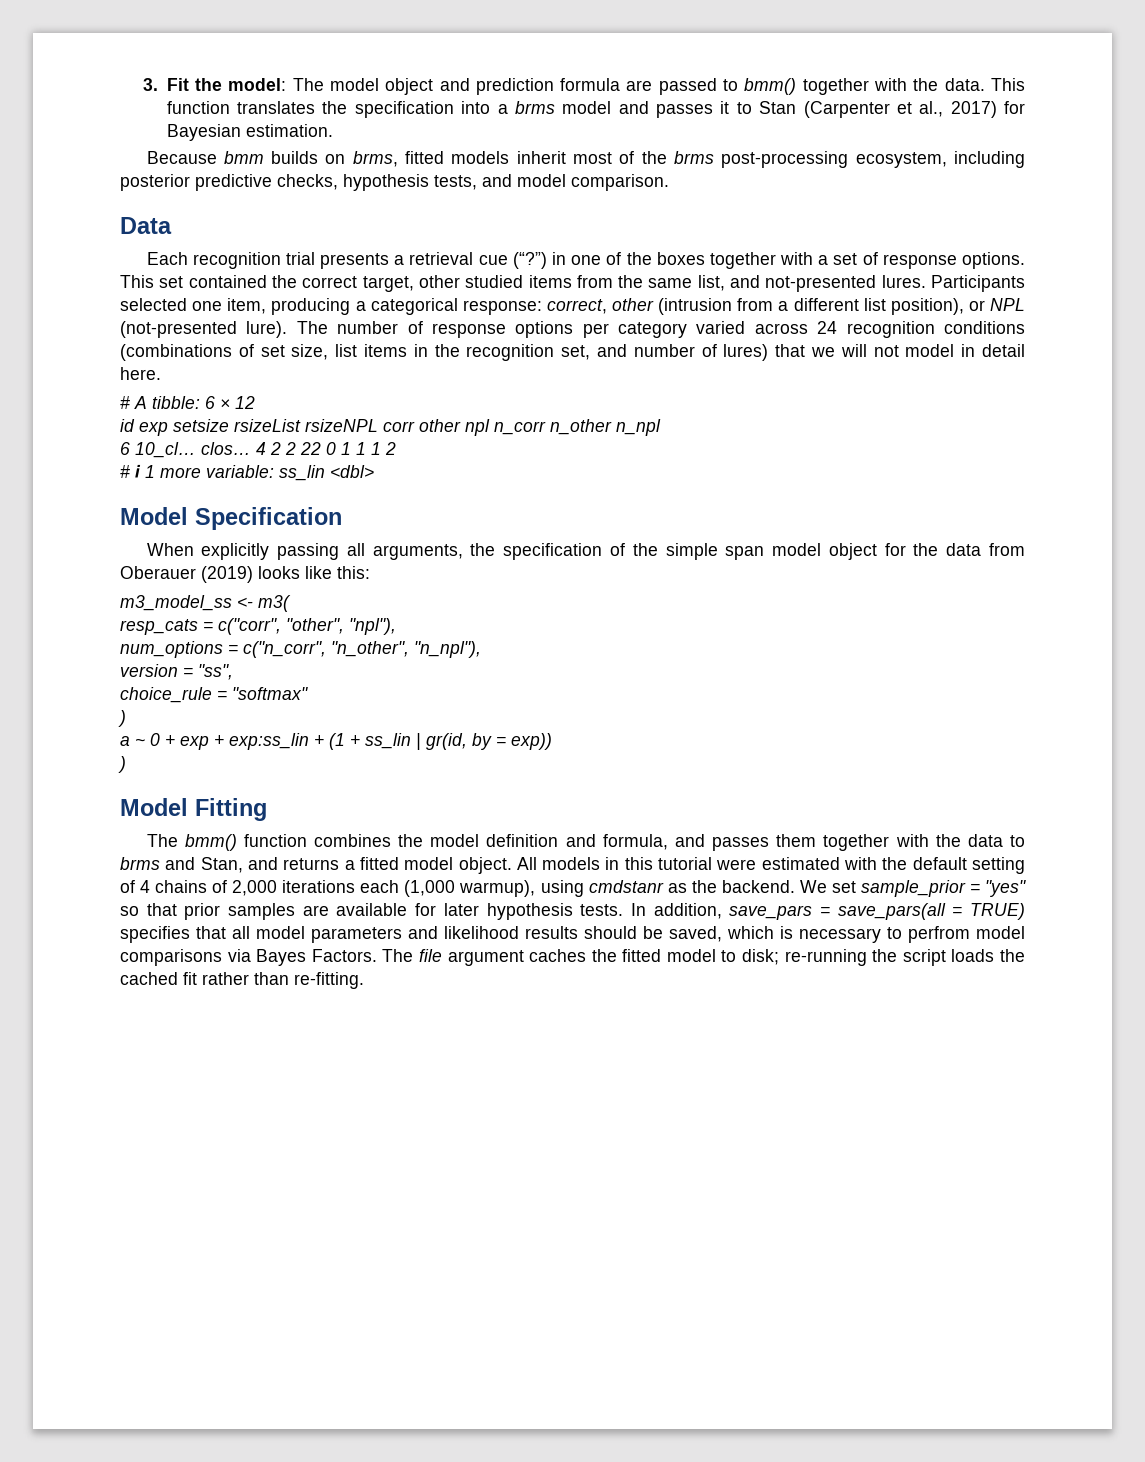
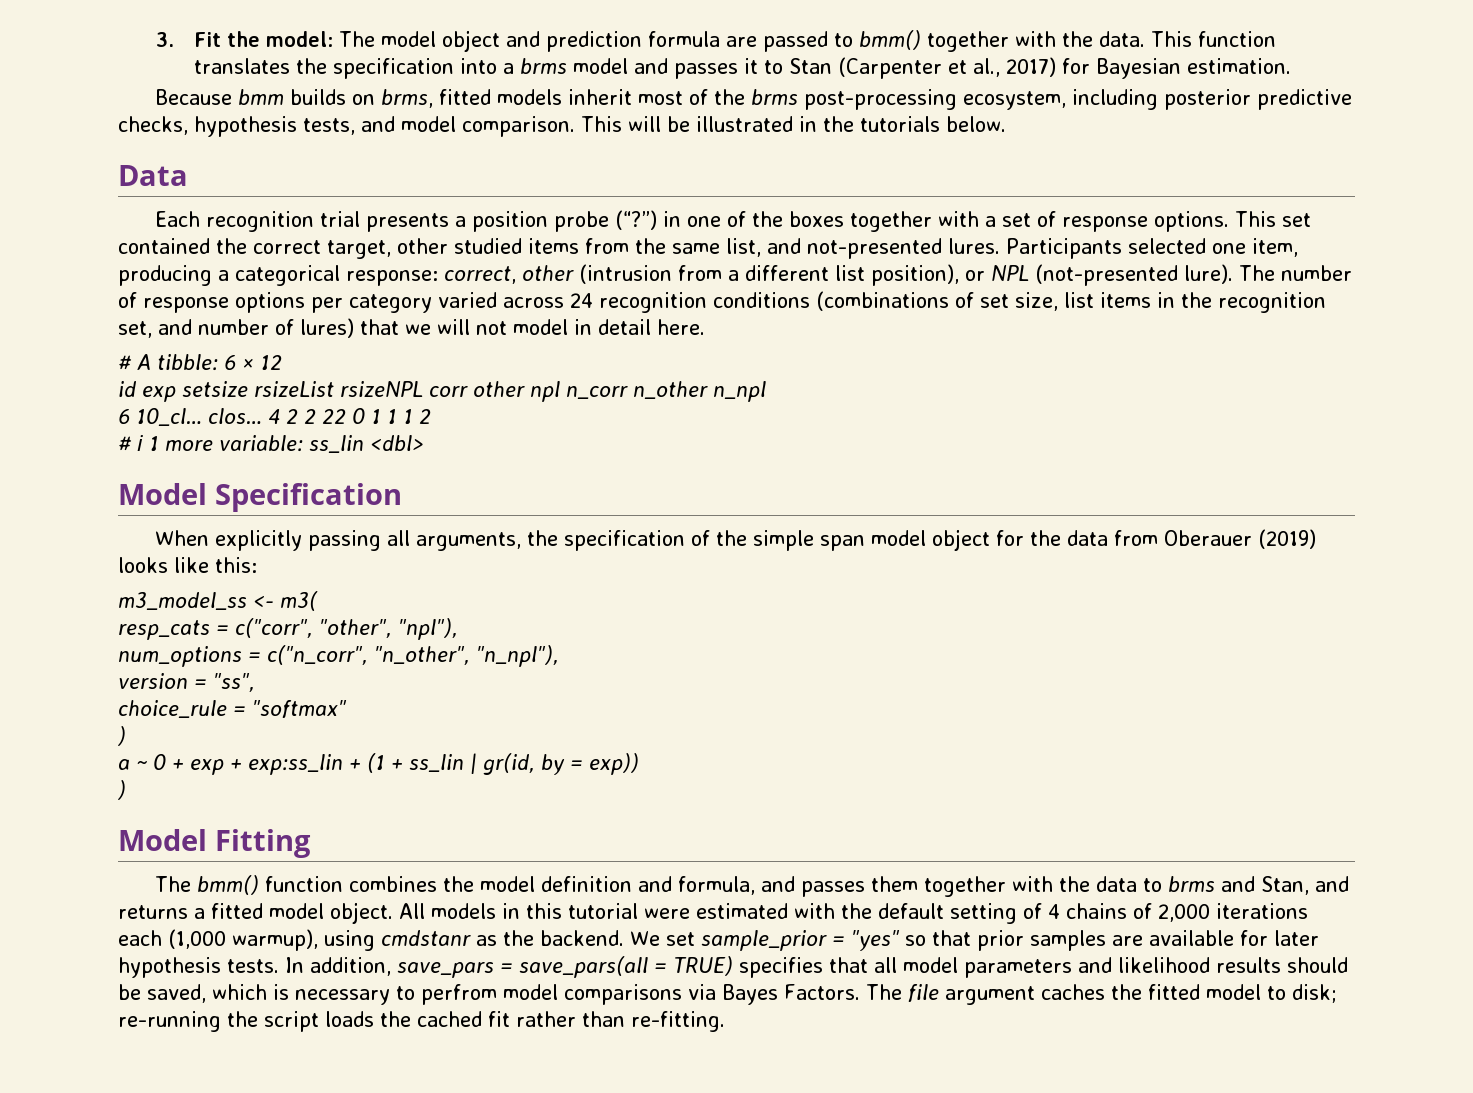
+ This will be illustrated in the tutorials below.
- Each recognition trial presents a retrieval cue (“?”) in one of the boxes together with a set of response options.
+ Each recognition trial presents a position probe (“?”) in one of the boxes together with a set of response options.

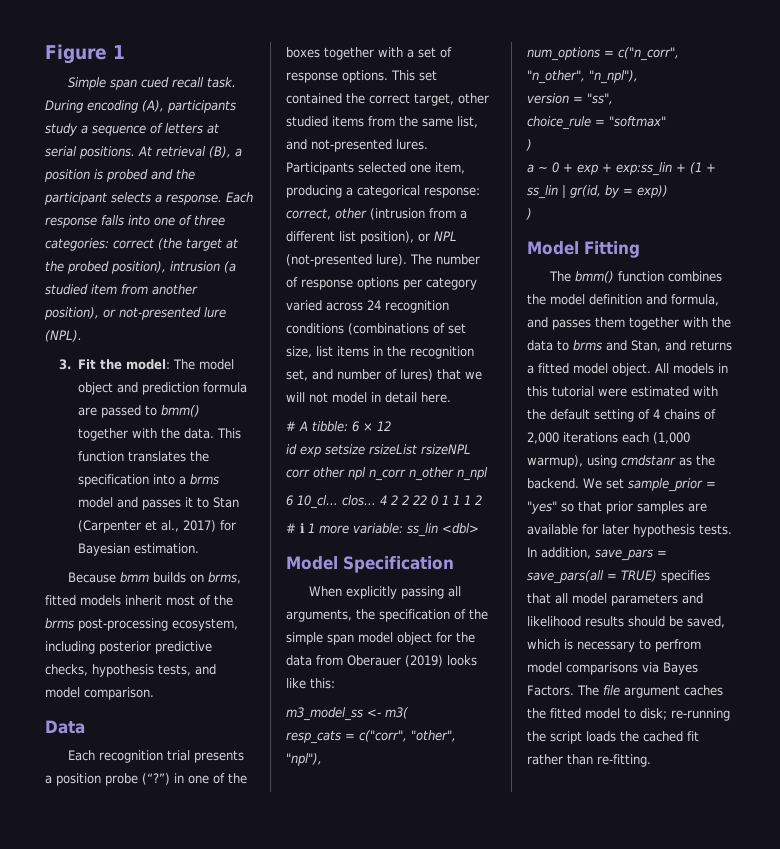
+ Figure 1
+ Simple span cued recall task. During encoding (A), participants study a sequence of letters at serial positions. At retrieval (B), a position is probed and the participant selects a response. Each response falls into one of three categories: correct (the target at the probed position), intrusion (a studied item from another position), or not-presented lure (NPL).
- This will be illustrated in the tutorials below.

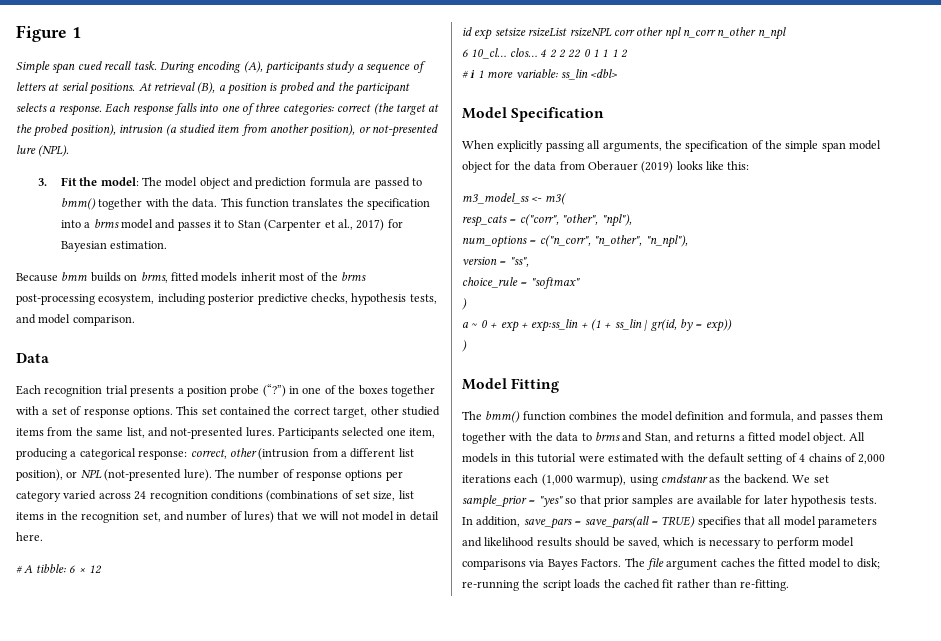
- In addition, save_pars = save_pars(all = TRUE) specifies that all model parameters and likelihood results should be saved, which is necessary to perfrom model comparisons via Bayes Factors.
+ In addition, save_pars = save_pars(all = TRUE) specifies that all model parameters and likelihood results should be saved, which is necessary to perform model comparisons via Bayes Factors.

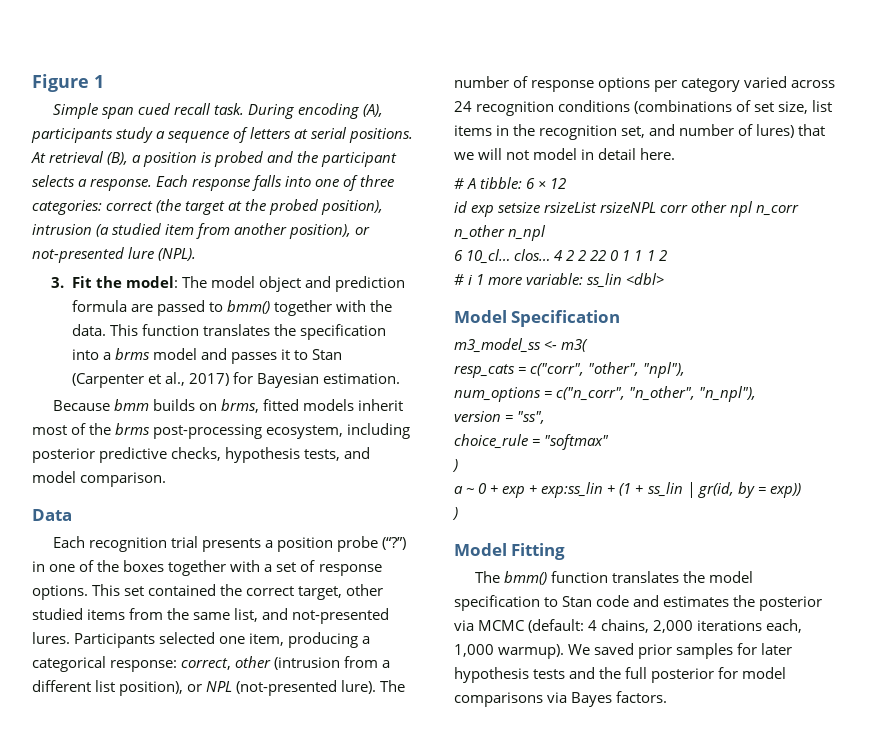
- When explicitly passing all arguments, the specification of the simple span model object for the data from Oberauer (2019) looks like this:
- The bmm() function combines the model definition and formula, and passes them together with the data to brms and Stan, and returns a fitted model object. All models in this tutorial were estimated with the default setting of 4 chains of 2,000 iterations each (1,000 warmup), using cmdstanr as the backend. We set sample_prior = "yes" so that prior samples are available for later hypothesis tests. In addition, save_pars = save_pars(all = TRUE) specifies that all model parameters and likelihood results should be saved, which is necessary to perform model comparisons via Bayes Factors. The file argument caches the fitted model to disk; re-running the script loads the cached fit rather than re-fitting.
+ The bmm() function translates the model specification to Stan code and estimates the posterior via MCMC (default: 4 chains, 2,000 iterations each, 1,000 warmup). We saved prior samples for later hypothesis tests and the full posterior for model comparisons via Bayes factors.

